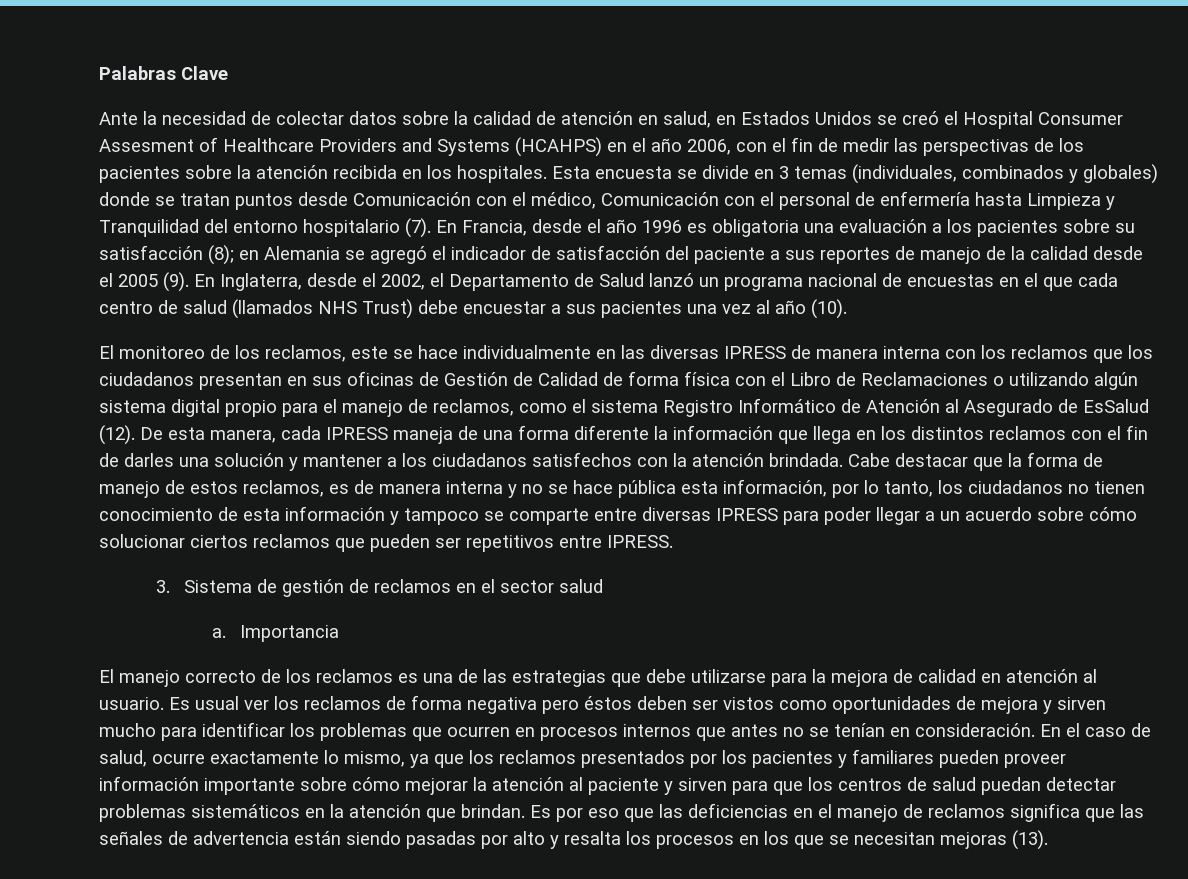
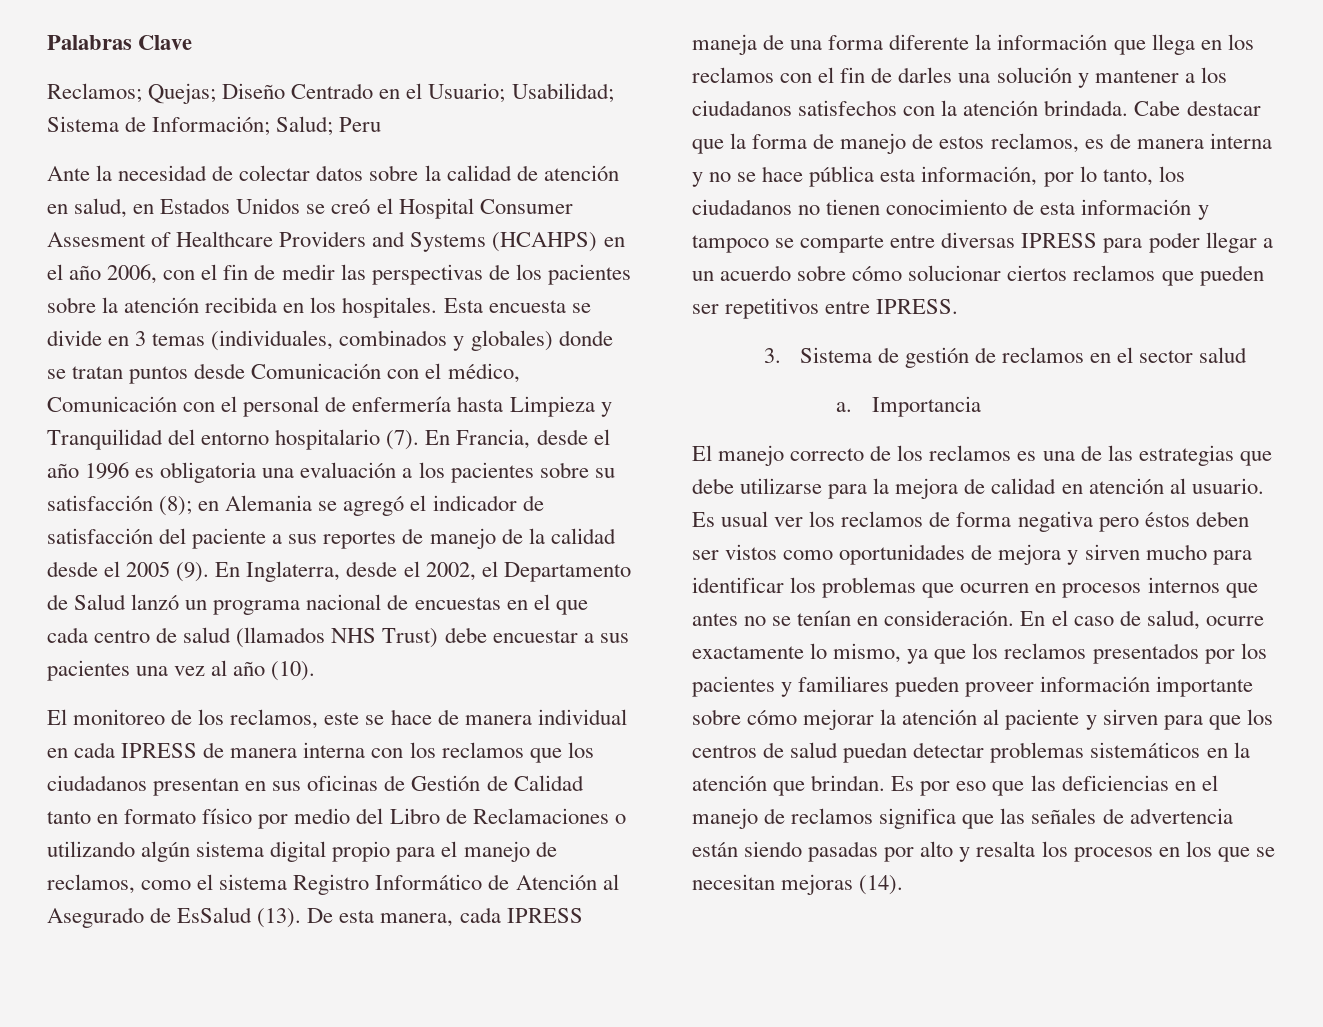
+ Reclamos; Quejas; Diseño Centrado en el Usuario; Usabilidad; Sistema de Información; Salud; Peru
- El monitoreo de los reclamos, este se hace individualmente en las diversas IPRESS de manera interna con los reclamos que los ciudadanos presentan en sus oficinas de Gestión de Calidad de forma física con el Libro de Reclamaciones o utilizando algún sistema digital propio para el manejo de reclamos, como el sistema Registro Informático de Atención al Asegurado de EsSalud (12).
+ El monitoreo de los reclamos, este se hace de manera individual en cada IPRESS de manera interna con los reclamos que los ciudadanos presentan en sus oficinas de Gestión de Calidad tanto en formato físico por medio del Libro de Reclamaciones o utilizando algún sistema digital propio para el manejo de reclamos, como el sistema Registro Informático de Atención al Asegurado de EsSalud (13).
- De esta manera, cada IPRESS maneja de una forma diferente la información que llega en los distintos reclamos con el fin de darles una solución y mantener a los ciudadanos satisfechos con la atención brindada.
+ De esta manera, cada IPRESS maneja de una forma diferente la información que llega en los reclamos con el fin de darles una solución y mantener a los ciudadanos satisfechos con la atención brindada.
- Es por eso que las deficiencias en el manejo de reclamos significa que las señales de advertencia están siendo pasadas por alto y resalta los procesos en los que se necesitan mejoras (13).
+ Es por eso que las deficiencias en el manejo de reclamos significa que las señales de advertencia están siendo pasadas por alto y resalta los procesos en los que se necesitan mejoras (14).

